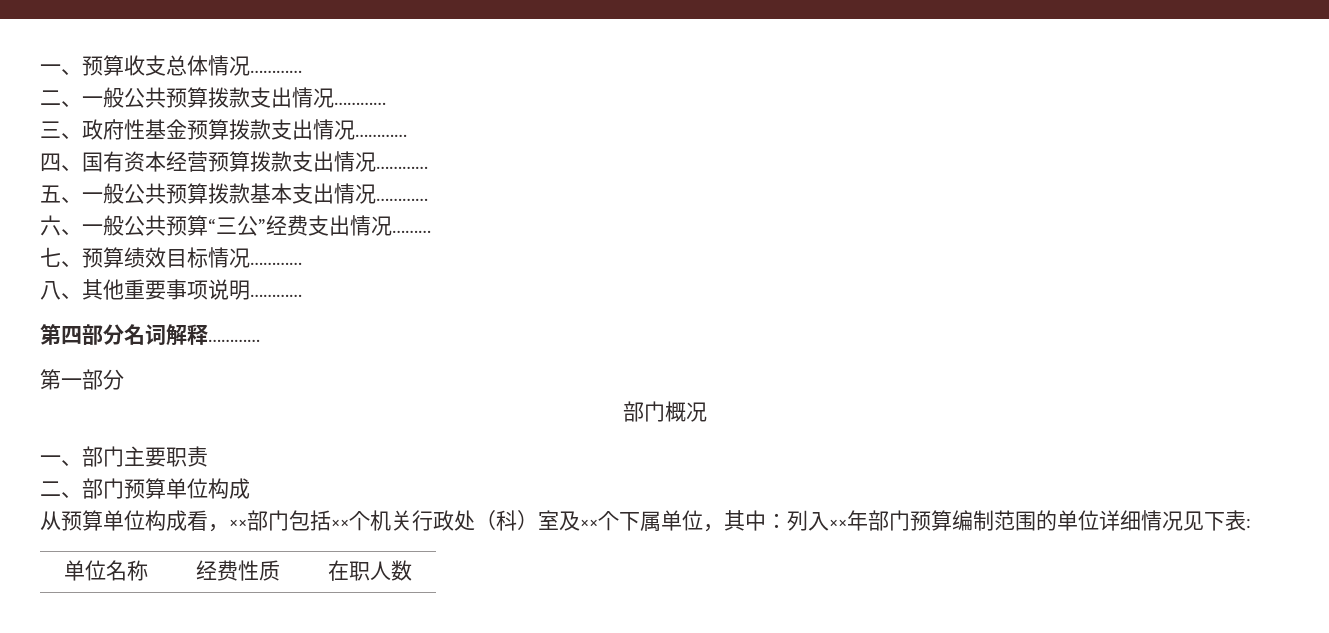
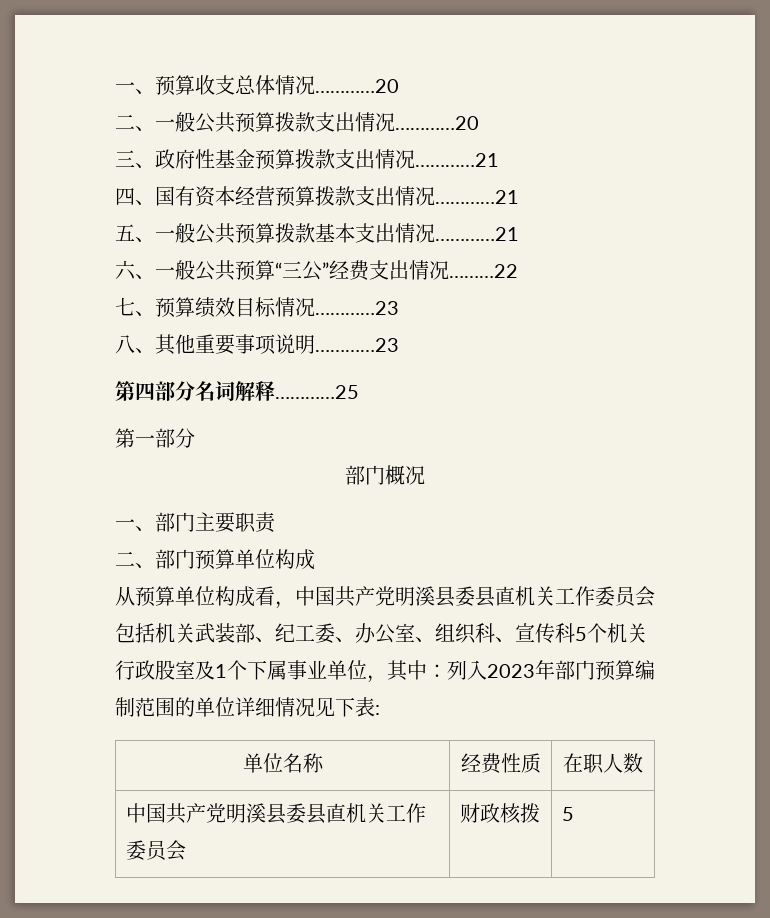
- 一、预算收支总体情况…………
+ 一、预算收支总体情况…………20
- 二、一般公共预算拨款支出情况…………
+ 二、一般公共预算拨款支出情况…………20
- 三、政府性基金预算拨款支出情况…………
+ 三、政府性基金预算拨款支出情况…………21
- 四、国有资本经营预算拨款支出情况…………
+ 四、国有资本经营预算拨款支出情况…………21
- 五、一般公共预算拨款基本支出情况…………
+ 五、一般公共预算拨款基本支出情况…………21
- 六、一般公共预算“三公”经费支出情况………
+ 六、一般公共预算“三公”经费支出情况………22
- 七、预算绩效目标情况…………
+ 七、预算绩效目标情况…………23
- 八、其他重要事项说明…………
+ 八、其他重要事项说明…………23
- 第四部分名词解释…………
+ 第四部分名词解释…………25
- 从预算单位构成看，××部门包括××个机关行政处（科）室及××个下属单位，其中：列入××年部门预算编制范围的单位详细情况见下表:
+ 从预算单位构成看，中国共产党明溪县委县直机关工作委员会包括机关武装部、纪工委、办公室、组织科、宣传科5个机关行政股室及1个下属事业单位，其中：列入2023年部门预算编制范围的单位详细情况见下表:
+ 中国共产党明溪县委县直机关工作委员会 | 财政核拨 | 5

